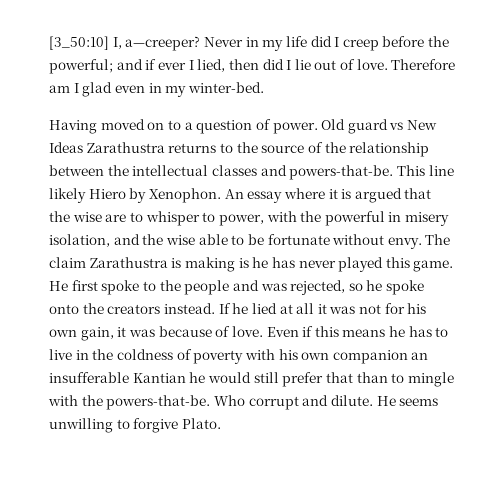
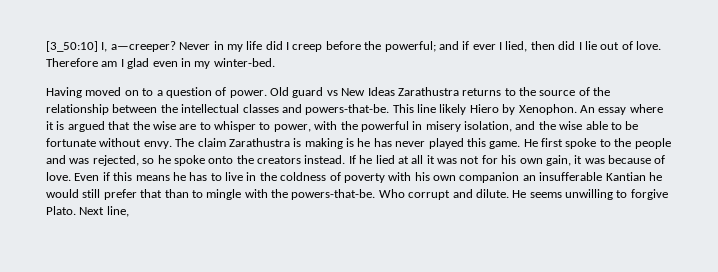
+ Next line,

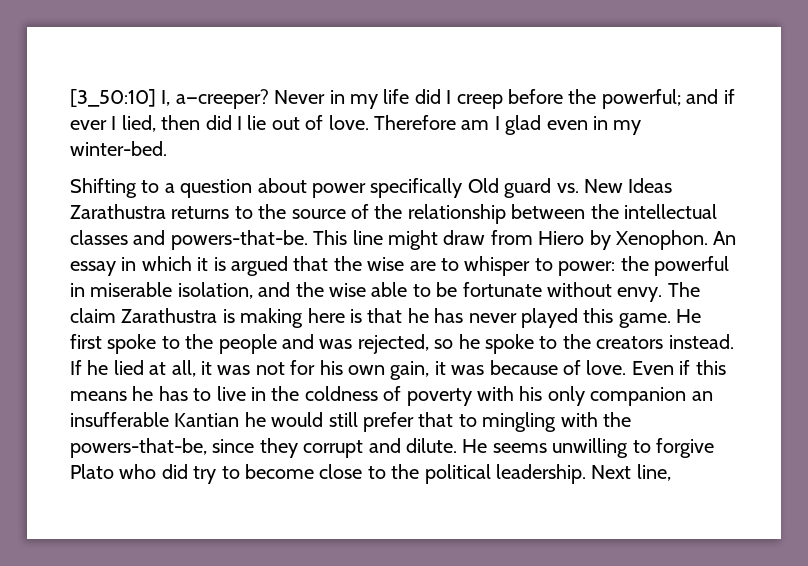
- Having moved on to a question of power. Old guard vs New Ideas Zarathustra returns to the source of the relationship between the intellectual classes and powers-that-be.
+ Shifting to a question about power specifically Old guard vs. New Ideas Zarathustra returns to the source of the relationship between the intellectual classes and powers-that-be.
- This line likely Hiero by Xenophon.
+ This line might draw from Hiero by Xenophon.
- An essay where it is argued that the wise are to whisper to power, with the powerful in misery isolation, and the wise able to be fortunate without envy.
+ An essay in which it is argued that the wise are to whisper to power: the powerful in miserable isolation, and the wise able to be fortunate without envy.
- The claim Zarathustra is making is he has never played this game.
+ The claim Zarathustra is making here is that he has never played this game.
- He first spoke to the people and was rejected, so he spoke onto the creators instead.
+ He first spoke to the people and was rejected, so he spoke to the creators instead.
- If he lied at all it was not for his own gain, it was because of love.
+ If he lied at all, it was not for his own gain, it was because of love.
- Even if this means he has to live in the coldness of poverty with his own companion an insufferable Kantian he would still prefer that than to mingle with the powers-that-be. Who corrupt and dilute.
+ Even if this means he has to live in the coldness of poverty with his only companion an insufferable Kantian he would still prefer that to mingling with the powers-that-be, since they corrupt and dilute.
- He seems unwilling to forgive Plato.
+ He seems unwilling to forgive Plato who did try to become close to the political leadership.

